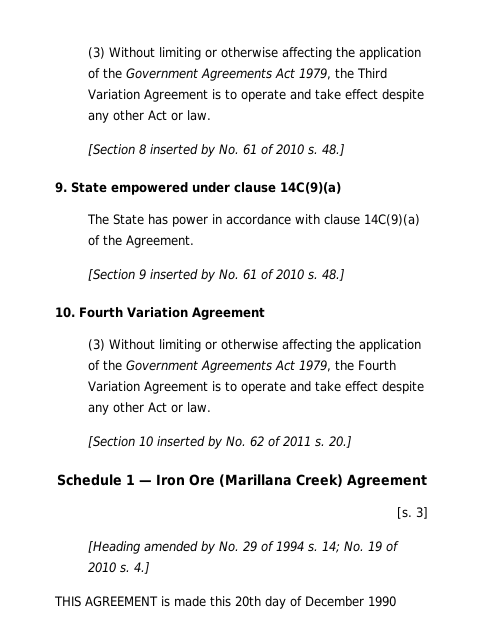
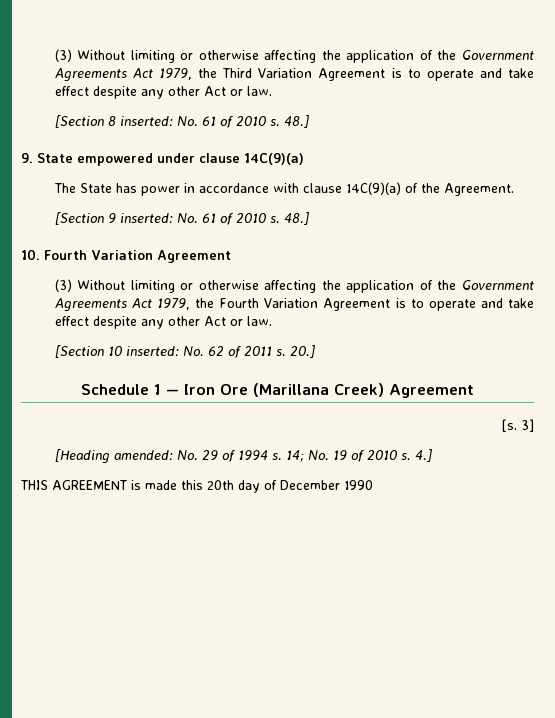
- [Section 8 inserted by No. 61 of 2010 s.
+ [Section 8 inserted: No. 61 of 2010 s.
- [Section 9 inserted by No. 61 of 2010 s.
+ [Section 9 inserted: No. 61 of 2010 s.
- [Section 10 inserted by No. 62 of 2011 s.
+ [Section 10 inserted: No. 62 of 2011 s.
- [Heading amended by No. 29 of 1994 s.
+ [Heading amended: No. 29 of 1994 s.

